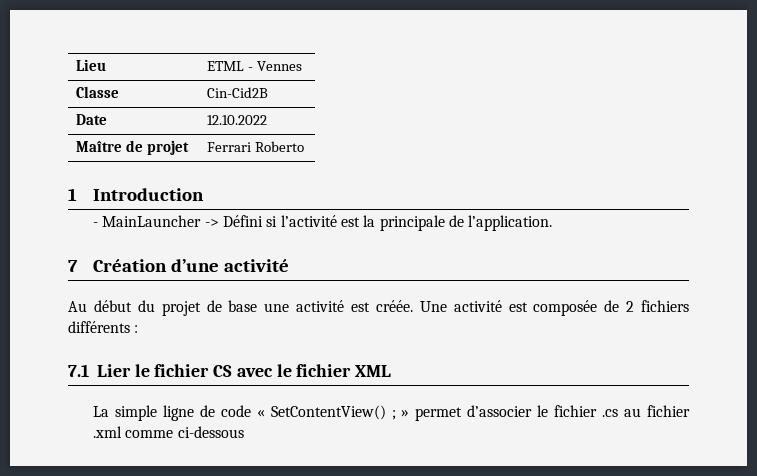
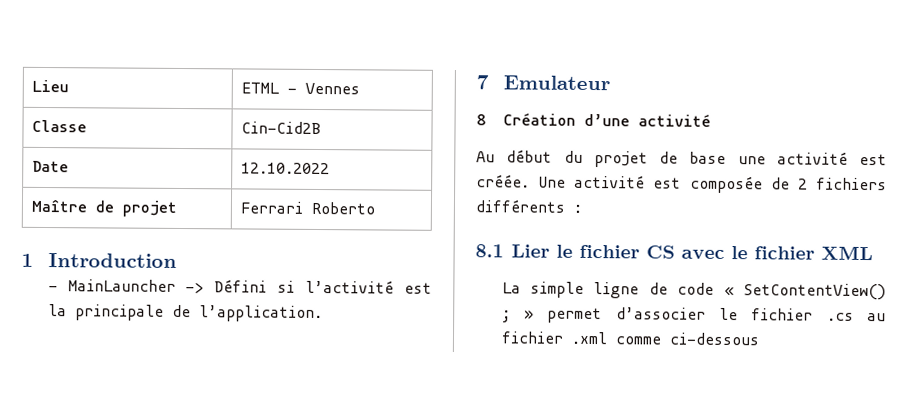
- 7 Création d’une activité
+ 7 Emulateur
+ 8 Création d’une activité
- 7.1 Lier le fichier CS avec le fichier XML
+ 8.1 Lier le fichier CS avec le fichier XML

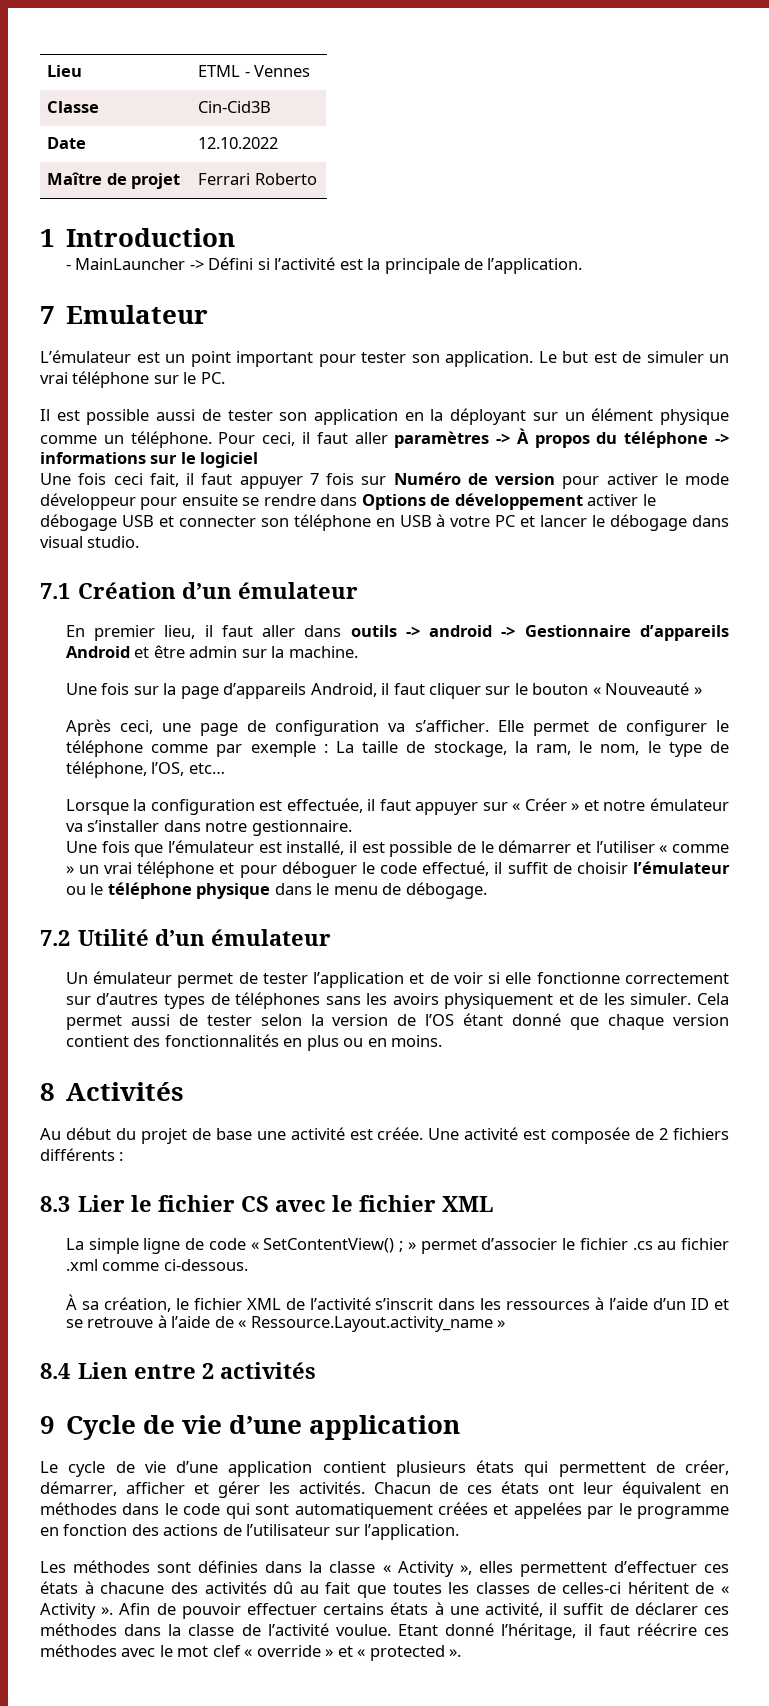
- Classe | Cin-Cid2B
+ Classe | Cin-Cid3B
- 8 Création d’une activité
+ L’émulateur est un point important pour tester son application. Le but est de simuler un vrai téléphone sur le PC.
+ Il est possible aussi de tester son application en la déployant sur un élément physique comme un téléphone. Pour ceci, il faut aller paramètres -> À propos du téléphone -> informations sur le logiciel
+ Une fois ceci fait, il faut appuyer 7 fois sur Numéro de version pour activer le mode développeur pour ensuite se rendre dans Options de développement activer le débogage USB et connecter son téléphone en USB à votre PC et lancer le débogage dans visual studio.
+ 7.1 Création d’un émulateur
+ En premier lieu, il faut aller dans outils -> android -> Gestionnaire d’appareils Android et être admin sur la machine.
+ Une fois sur la page d’appareils Android, il faut cliquer sur le bouton « Nouveauté »
+ Après ceci, une page de configuration va s’afficher. Elle permet de configurer le téléphone comme par exemple : La taille de stockage, la ram, le nom, le type de téléphone, l’OS, etc…
+ Lorsque la configuration est effectuée, il faut appuyer sur « Créer » et notre émulateur va s’installer dans notre gestionnaire.
+ Une fois que l’émulateur est installé, il est possible de le démarrer et l’utiliser « comme » un vrai téléphone et pour déboguer le code effectué, il suffit de choisir l’émulateur ou le téléphone physique dans le menu de débogage.
+ 7.2 Utilité d’un émulateur
+ Un émulateur permet de tester l’application et de voir si elle fonctionne correctement sur d’autres types de téléphones sans les avoirs physiquement et de les simuler. Cela permet aussi de tester selon la version de l’OS étant donné que chaque version contient des fonctionnalités en plus ou en moins.
+ 8 Activités
- 8.1 Lier le fichier CS avec le fichier XML
+ 8.3 Lier le fichier CS avec le fichier XML
- La simple ligne de code « SetContentView() ; » permet d’associer le fichier .cs au fichier .xml comme ci-dessous
+ La simple ligne de code « SetContentView() ; » permet d’associer le fichier .cs au fichier .xml comme ci-dessous.
+ À sa création, le fichier XML de l’activité s’inscrit dans les ressources à l’aide d’un ID et se retrouve à l’aide de « Ressource.Layout.activity_name »
+ 8.4 Lien entre 2 activités
+ 9 Cycle de vie d’une application
+ Le cycle de vie d’une application contient plusieurs états qui permettent de créer, démarrer, afficher et gérer les activités. Chacun de ces états ont leur équivalent en méthodes dans le code qui sont automatiquement créées et appelées par le programme en fonction des actions de l’utilisateur sur l’application.
+ Les méthodes sont définies dans la classe « Activity », elles permettent d’effectuer ces états à chacune des activités dû au fait que toutes les classes de celles-ci héritent de « Activity ». Afin de pouvoir effectuer certains états à une activité, il suffit de déclarer ces méthodes dans la classe de l’activité voulue. Etant donné l’héritage, il faut réécrire ces méthodes avec le mot clef « override » et « protected ».

